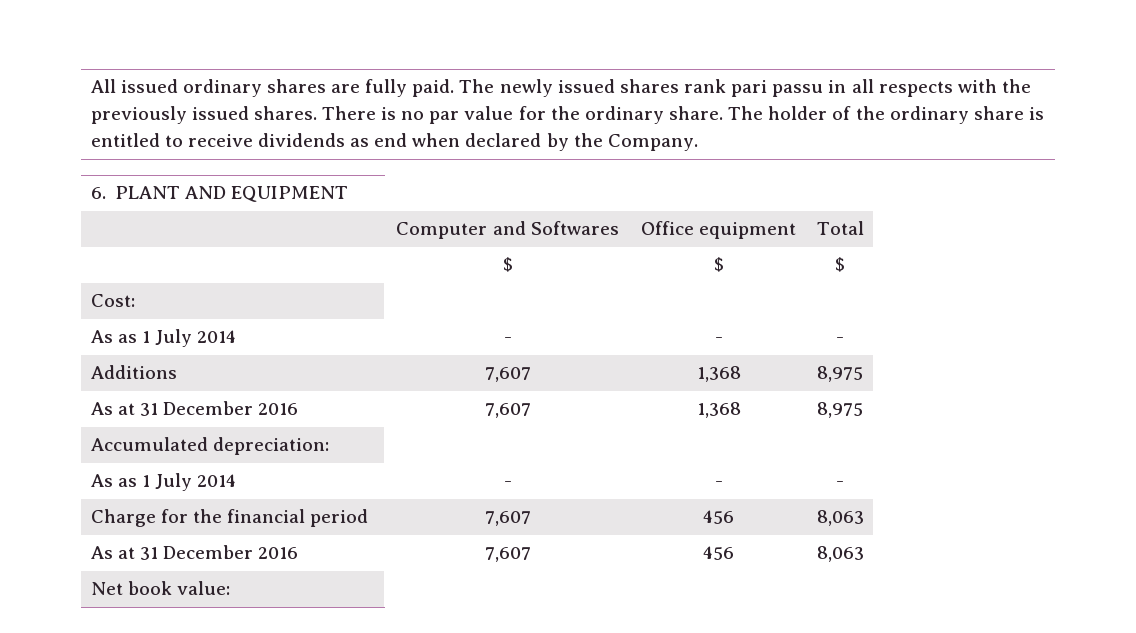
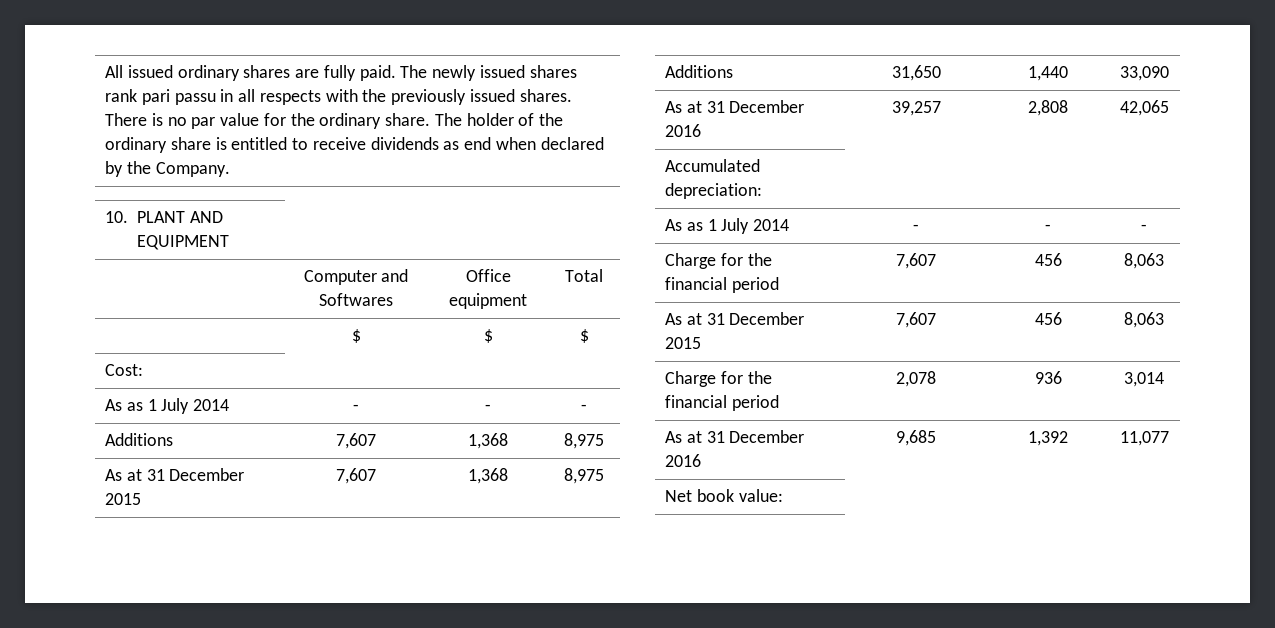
- 6. PLANT AND EQUIPMENT
+ 10. PLANT AND EQUIPMENT
- As at 31 December 2016 | 7,607 | 1,368 | 8,975
+ As at 31 December 2015 | 7,607 | 1,368 | 8,975
+ Additions | 31,650 | 1,440 | 33,090
+ As at 31 December 2016 | 39,257 | 2,808 | 42,065
- As at 31 December 2016 | 7,607 | 456 | 8,063
+ As at 31 December 2015 | 7,607 | 456 | 8,063
+ Charge for the financial period | 2,078 | 936 | 3,014
+ As at 31 December 2016 | 9,685 | 1,392 | 11,077

